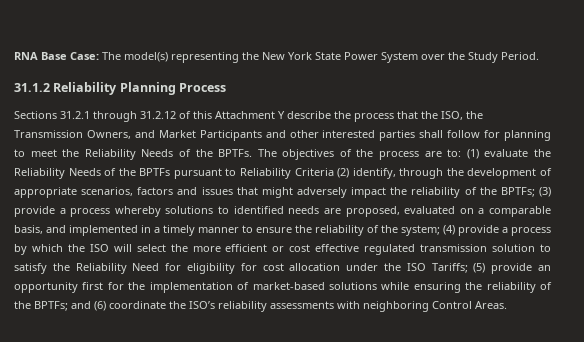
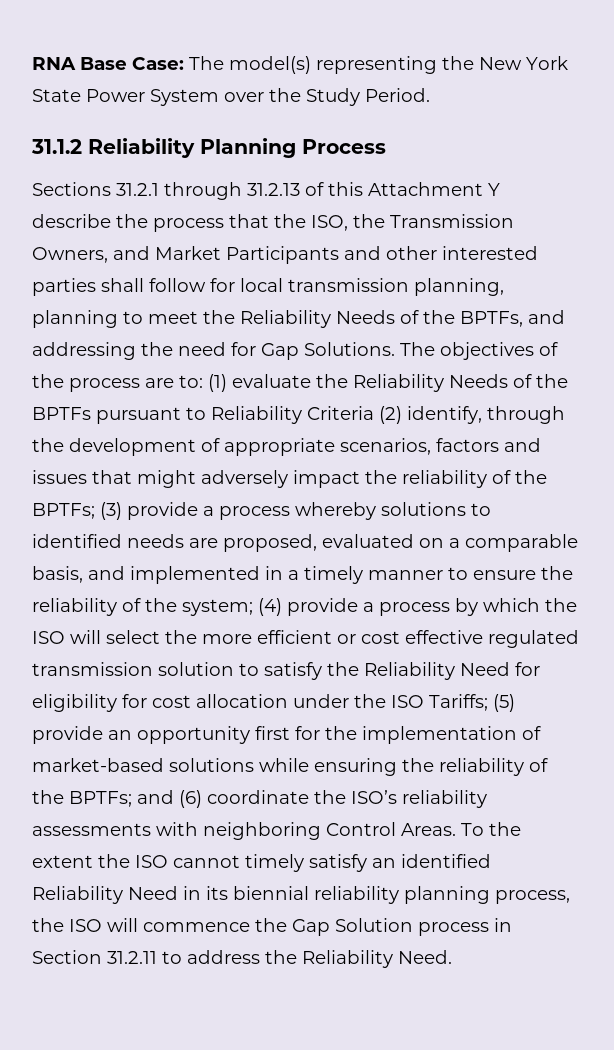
- Sections 31.2.1 through 31.2.12 of this Attachment Y describe the process that the ISO, the Transmission Owners, and Market Participants and other interested parties shall follow for planning to meet the Reliability Needs of the BPTFs.
+ Sections 31.2.1 through 31.2.13 of this Attachment Y describe the process that the ISO, the Transmission Owners, and Market Participants and other interested parties shall follow for local transmission planning, planning to meet the Reliability Needs of the BPTFs, and addressing the need for Gap Solutions.
+ To the extent the ISO cannot timely satisfy an identified Reliability Need in its biennial reliability planning process, the ISO will commence the Gap Solution process in Section 31.2.11 to address the Reliability Need.

